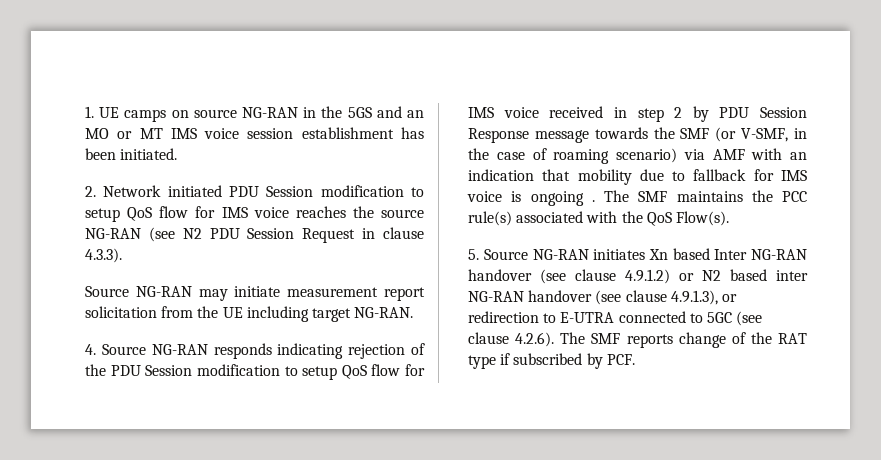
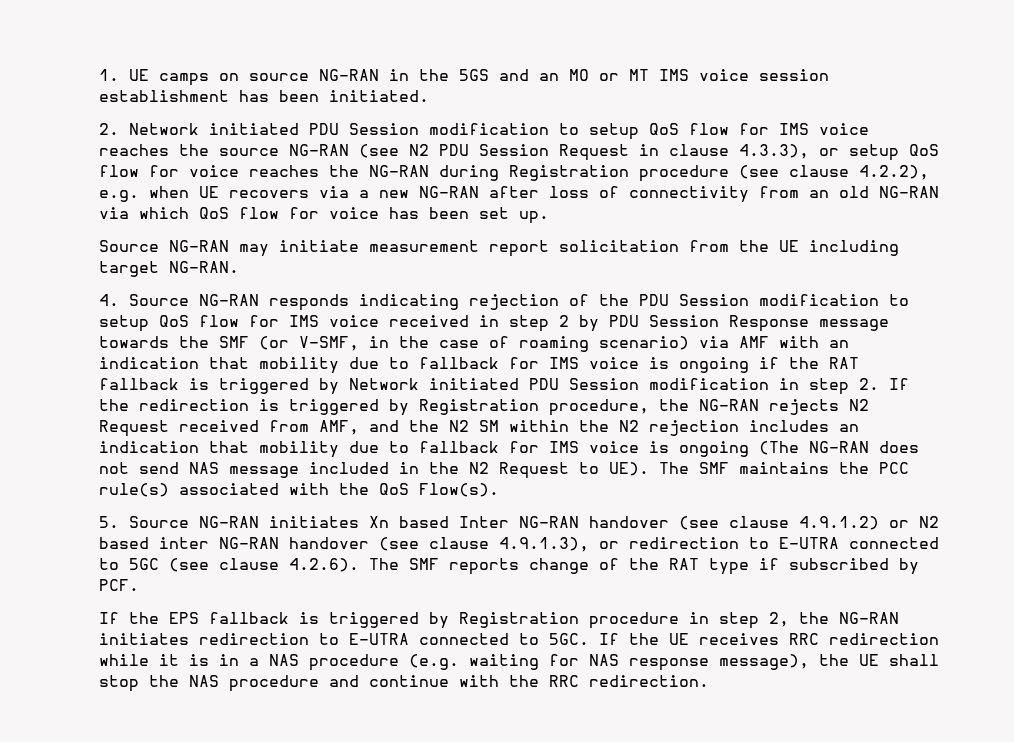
- 2. Network initiated PDU Session modification to setup QoS flow for IMS voice reaches the source NG-RAN (see N2 PDU Session Request in clause 4.3.3).
+ 2. Network initiated PDU Session modification to setup QoS flow for IMS voice reaches the source NG-RAN (see N2 PDU Session Request in clause 4.3.3), or setup QoS flow for voice reaches the NG-RAN during Registration procedure (see clause 4.2.2), e.g. when UE recovers via a new NG-RAN after loss of connectivity from an old NG-RAN via which QoS flow for voice has been set up.
- 4. Source NG-RAN responds indicating rejection of the PDU Session modification to setup QoS flow for IMS voice received in step 2 by PDU Session Response message towards the SMF (or V-SMF, in the case of roaming scenario) via AMF with an indication that mobility due to fallback for IMS voice is ongoing . The SMF maintains the PCC rule(s) associated with the QoS Flow(s).
+ 4. Source NG-RAN responds indicating rejection of the PDU Session modification to setup QoS flow for IMS voice received in step 2 by PDU Session Response message towards the SMF (or V-SMF, in the case of roaming scenario) via AMF with an indication that mobility due to fallback for IMS voice is ongoing if the RAT fallback is triggered by Network initiated PDU Session modification in step 2. If the redirection is triggered by Registration procedure, the NG-RAN rejects N2 Request received from AMF, and the N2 SM within the N2 rejection includes an indication that mobility due to fallback for IMS voice is ongoing (The NG-RAN does not send NAS message included in the N2 Request to UE). The SMF maintains the PCC rule(s) associated with the QoS Flow(s).
+ If the EPS fallback is triggered by Registration procedure in step 2, the NG-RAN initiates redirection to E-UTRA connected to 5GC. If the UE receives RRC redirection while it is in a NAS procedure (e.g. waiting for NAS response message), the UE shall stop the NAS procedure and continue with the RRC redirection.

